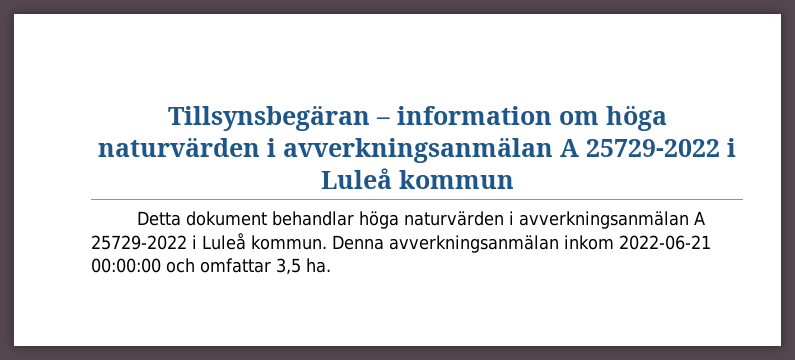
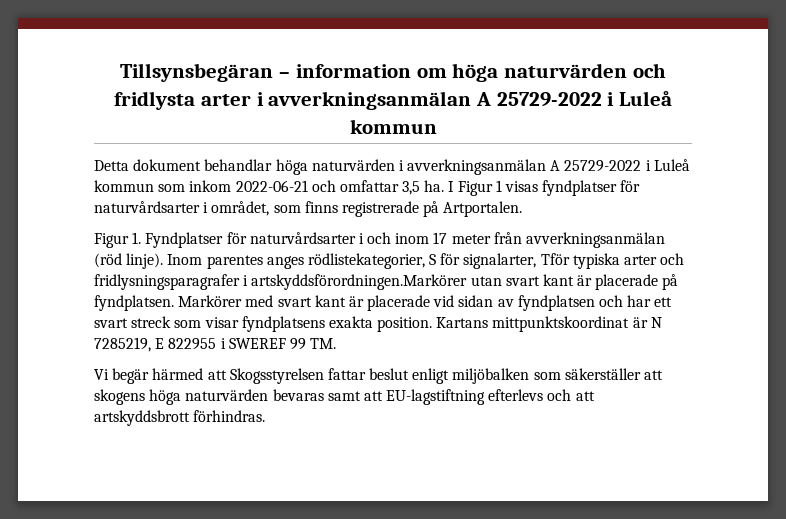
- Tillsynsbegäran – information om höga naturvärden i avverkningsanmälan A 25729-2022 i Luleå kommun
+ Tillsynsbegäran – information om höga naturvärden och fridlysta arter i avverkningsanmälan A 25729-2022 i Luleå kommun
- Detta dokument behandlar höga naturvärden i avverkningsanmälan A 25729-2022 i Luleå kommun. Denna avverkningsanmälan inkom 2022-06-21 00:00:00 och omfattar 3,5 ha.
+ Detta dokument behandlar höga naturvärden i avverkningsanmälan A 25729-2022 i Luleå kommun som inkom 2022-06-21 och omfattar 3,5 ha.
+ I Figur 1 visas fyndplatser för naturvårdsarter i området, som finns registrerade på Artportalen.
+ Figur 1. Fyndplatser för naturvårdsarter i och inom 17 meter från avverkningsanmälan (röd linje). Inom parentes anges rödlistekategorier, S för signalarter, Tför typiska arter och fridlysningsparagrafer i artskyddsförordningen.Markörer utan svart kant är placerade på fyndplatsen. Markörer med svart kant är placerade vid sidan av fyndplatsen och har ett svart streck som visar fyndplatsens exakta position. Kartans mittpunktskoordinat är N 7285219, E 822955 i SWEREF 99 TM.
+ Vi begär härmed att Skogsstyrelsen fattar beslut enligt miljöbalken som säkerställer att skogens höga naturvärden bevaras samt att EU-lagstiftning efterlevs och att artskyddsbrott förhindras.

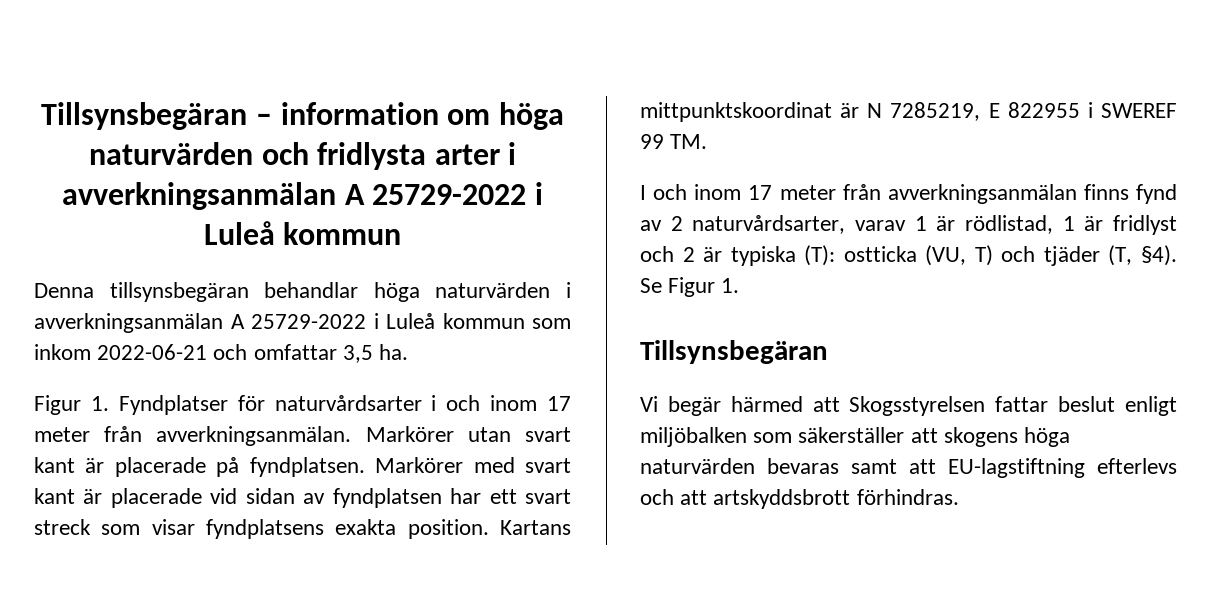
- Detta dokument behandlar höga naturvärden i avverkningsanmälan A 25729-2022 i Luleå kommun som inkom 2022-06-21 och omfattar 3,5 ha. I Figur 1 visas fyndplatser för naturvårdsarter i området, som finns registrerade på Artportalen.
+ Denna tillsynsbegäran behandlar höga naturvärden i avverkningsanmälan A 25729-2022 i Luleå kommun som inkom 2022-06-21 och omfattar 3,5 ha.
- Figur 1. Fyndplatser för naturvårdsarter i och inom 17 meter från avverkningsanmälan (röd linje). Inom parentes anges rödlistekategorier, S för signalarter, Tför typiska arter och fridlysningsparagrafer i artskyddsförordningen.Markörer utan svart kant är placerade på fyndplatsen.
+ Figur 1. Fyndplatser för naturvårdsarter i och inom 17 meter från avverkningsanmälan. Markörer utan svart kant är placerade på fyndplatsen.
- Markörer med svart kant är placerade vid sidan av fyndplatsen och har ett svart streck som visar fyndplatsens exakta position.
+ Markörer med svart kant är placerade vid sidan av fyndplatsen har ett svart streck som visar fyndplatsens exakta position.
+ I och inom 17 meter från avverkningsanmälan finns fynd av 2 naturvårdsarter, varav 1 är rödlistad, 1 är fridlyst och 2 är typiska (T): ostticka (VU, T) och tjäder (T, §4). Se Figur 1.
+ Tillsynsbegäran

